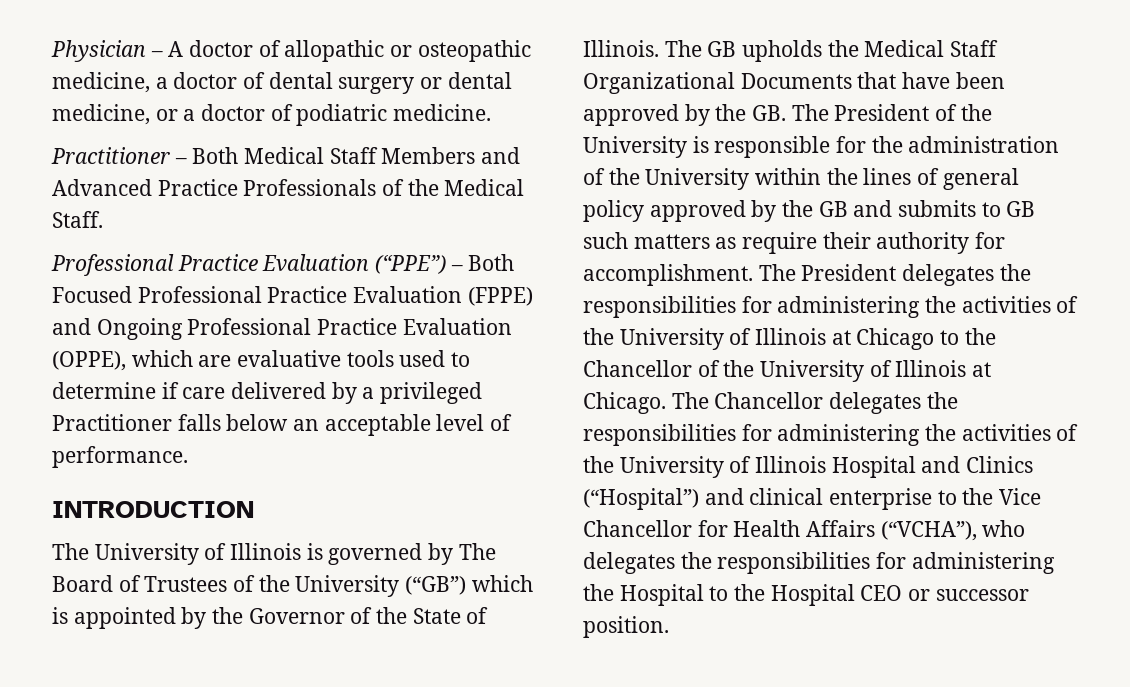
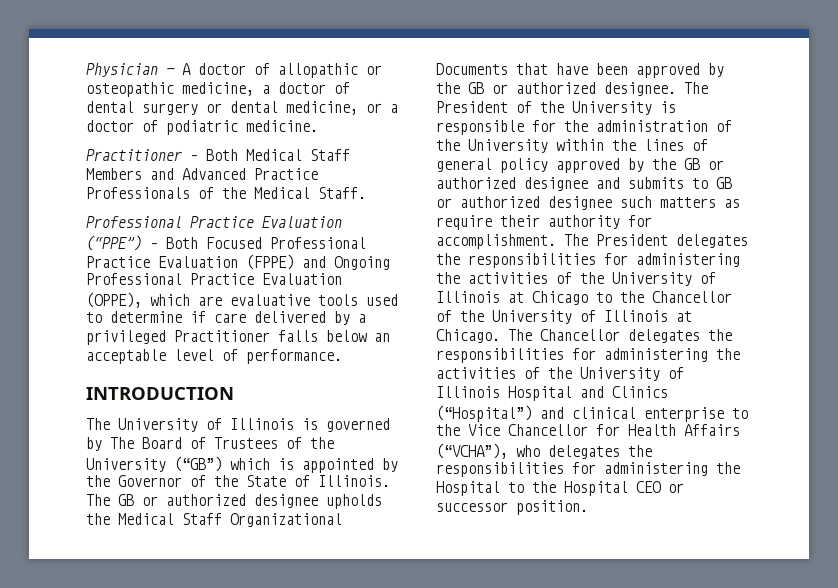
- The GB upholds the Medical Staff Organizational Documents that have been approved by the GB. The President of the University is responsible for the administration of the University within the lines of general policy approved by the GB and submits to GB such matters as require their authority for accomplishment.
+ The GB or authorized designee upholds the Medical Staff Organizational Documents that have been approved by the GB or authorized designee. The President of the University is responsible for the administration of the University within the lines of general policy approved by the GB or authorized designee and submits to GB or authorized designee such matters as require their authority for accomplishment.

